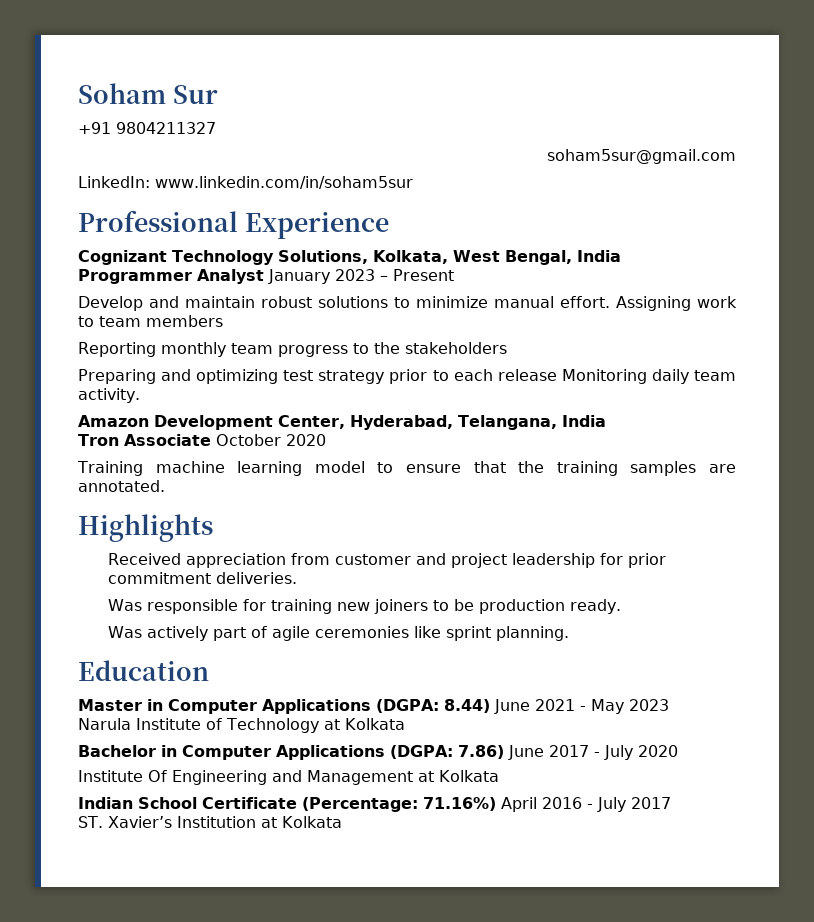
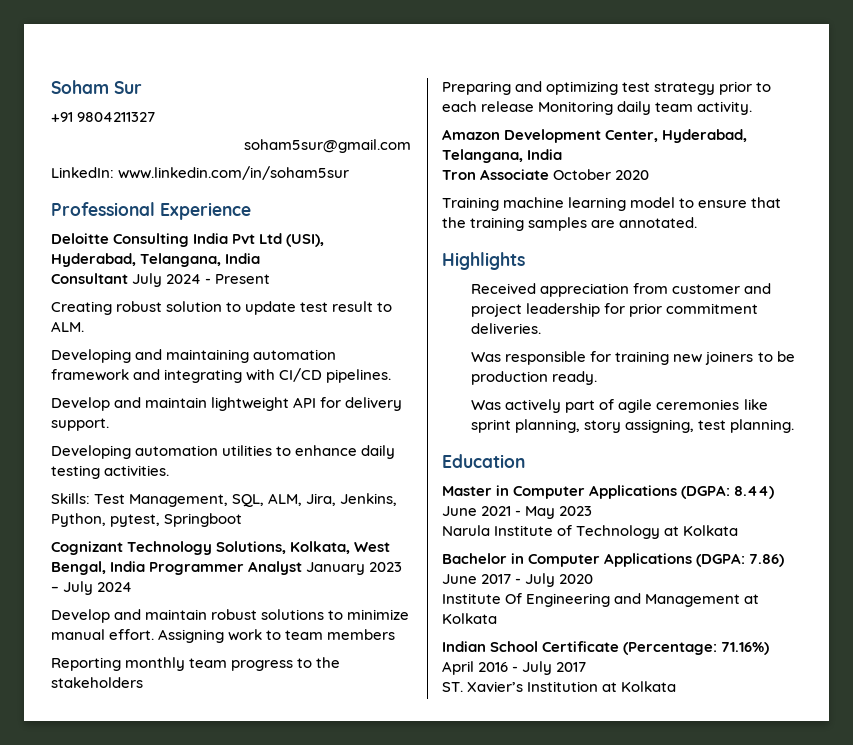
+ Deloitte Consulting India Pvt Ltd (USI), Hyderabad, Telangana, India
+ Consultant July 2024 - Present
+ Creating robust solution to update test result to ALM.
+ Developing and maintaining automation framework and integrating with CI/CD pipelines.
+ Develop and maintain lightweight API for delivery support.
+ Developing automation utilities to enhance daily testing activities.
+ Skills: Test Management, SQL, ALM, Jira, Jenkins, Python, pytest, Springboot
- Cognizant Technology Solutions, Kolkata, West Bengal, India Programmer Analyst January 2023 – Present
+ Cognizant Technology Solutions, Kolkata, West Bengal, India Programmer Analyst January 2023 – July 2024
- Was actively part of agile ceremonies like sprint planning.
+ Was actively part of agile ceremonies like sprint planning, story assigning, test planning.

